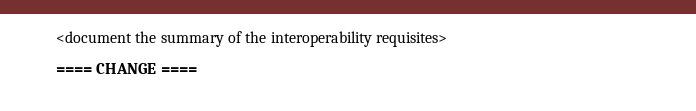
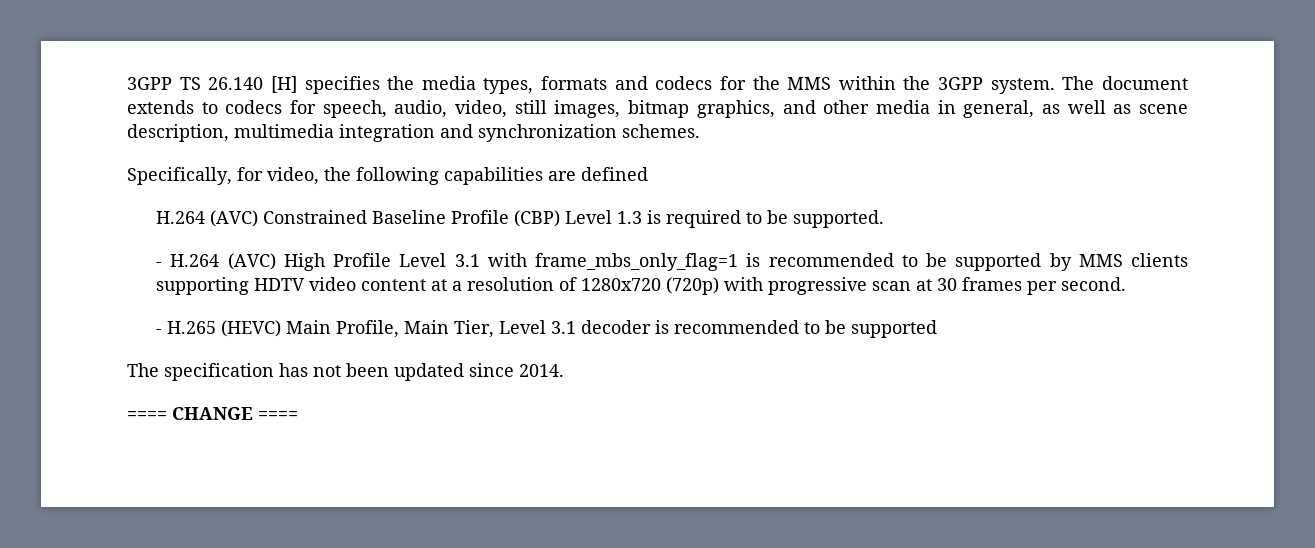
- <document the summary of the interoperability requisites>
+ 3GPP TS 26.140 [H] specifies the media types, formats and codecs for the MMS within the 3GPP system. The document extends to codecs for speech, audio, video, still images, bitmap graphics, and other media in general, as well as scene description, multimedia integration and synchronization schemes.
+ Specifically, for video, the following capabilities are defined
+ H.264 (AVC) Constrained Baseline Profile (CBP) Level 1.3 is required to be supported.
+ - H.264 (AVC) High Profile Level 3.1 with frame_mbs_only_flag=1 is recommended to be supported by MMS clients supporting HDTV video content at a resolution of 1280x720 (720p) with progressive scan at 30 frames per second.
+ - H.265 (HEVC) Main Profile, Main Tier, Level 3.1 decoder is recommended to be supported
+ The specification has not been updated since 2014.

